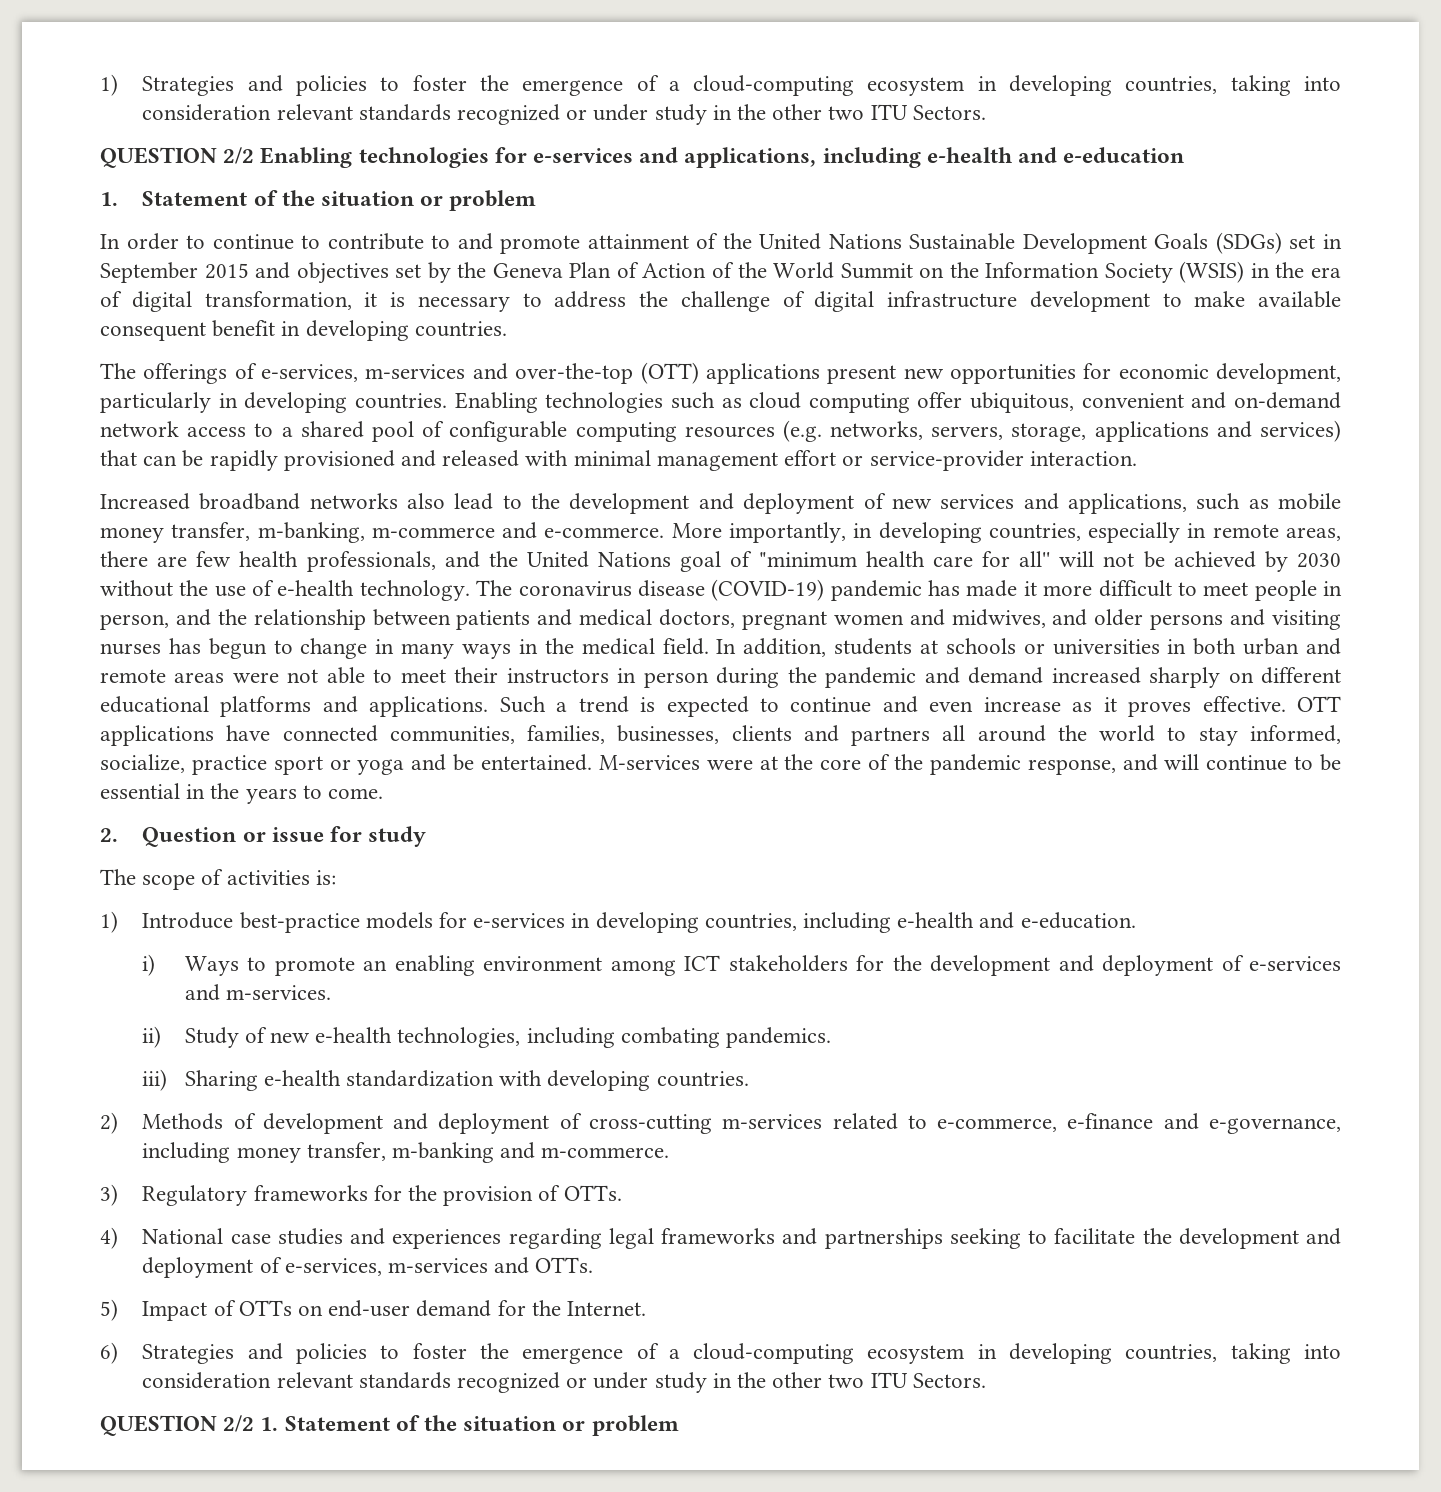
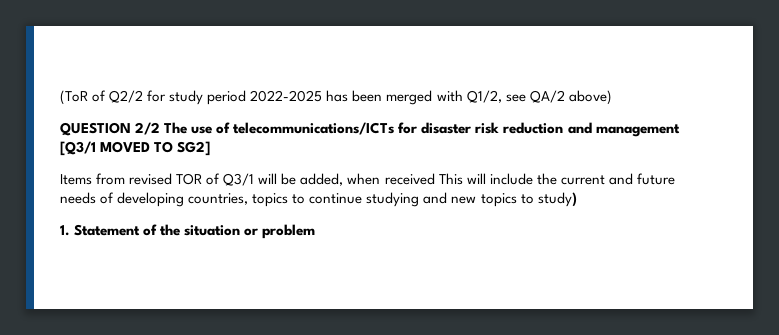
- 1) Strategies and policies to foster the emergence of a cloud-computing ecosystem in developing countries, taking into consideration relevant standards recognized or under study in the other two ITU Sectors.
- QUESTION 2/2 Enabling technologies for e-services and applications, including e-health and e-education
+ (ToR of Q2/2 for study period 2022-2025 has been merged with Q1/2, see QA/2 above)
+ QUESTION 2/2 The use of telecommunications/ICTs for disaster risk reduction and management [Q3/1 MOVED TO SG2]
+ Items from revised TOR of Q3/1 will be added, when received This will include the current and future needs of developing countries, topics to continue studying and new topics to study)
  1. Statement of the situation or problem
- In order to continue to contribute to and promote attainment of the United Nations Sustainable Development Goals (SDGs) set in September 2015 and objectives set by the Geneva Plan of Action of the World Summit on the Information Society (WSIS) in the era of digital transformation, it is necessary to address the challenge of digital infrastructure development to make available consequent benefit in developing countries.
- The offerings of e-services, m-services and over-the-top (OTT) applications present new opportunities for economic development, particularly in developing countries. Enabling technologies such as cloud computing offer ubiquitous, convenient and on-demand network access to a shared pool of configurable computing resources (e.g. networks, servers, storage, applications and services) that can be rapidly provisioned and released with minimal management effort or service-provider interaction.
- Increased broadband networks also lead to the development and deployment of new services and applications, such as mobile money transfer, m-banking, m-commerce and e-commerce. More importantly, in developing countries, especially in remote areas, there are few health professionals, and the United Nations goal of "minimum health care for all'' will not be achieved by 2030 without the use of e-health technology. The coronavirus disease (COVID-19) pandemic has made it more difficult to meet people in person, and the relationship between patients and medical doctors, pregnant women and midwives, and older persons and visiting nurses has begun to change in many ways in the medical field. In addition, students at schools or universities in both urban and remote areas were not able to meet their instructors in person during the pandemic and demand increased sharply on different educational platforms and applications. Such a trend is expected to continue and even increase as it proves effective. OTT applications have connected communities, families, businesses, clients and partners all around the world to stay informed, socialize, practice sport or yoga and be entertained. M-services were at the core of the pandemic response, and will continue to be essential in the years to come.
- 2. Question or issue for study
- The scope of activities is:
- 1) Introduce best-practice models for e-services in developing countries, including e-health and e-education.
- i) Ways to promote an enabling environment among ICT stakeholders for the development and deployment of e-services and m-services.
- ii) Study of new e-health technologies, including combating pandemics.
- iii) Sharing e-health standardization with developing countries.
- 2) Methods of development and deployment of cross-cutting m-services related to e-commerce, e-finance and e-governance, including money transfer, m-banking and m-commerce.
- 3) Regulatory frameworks for the provision of OTTs.
- 4) National case studies and experiences regarding legal frameworks and partnerships seeking to facilitate the development and deployment of e-services, m-services and OTTs.
- 5) Impact of OTTs on end-user demand for the Internet.
- 6) Strategies and policies to foster the emergence of a cloud-computing ecosystem in developing countries, taking into consideration relevant standards recognized or under study in the other two ITU Sectors.
- QUESTION 2/2 1. Statement of the situation or problem

